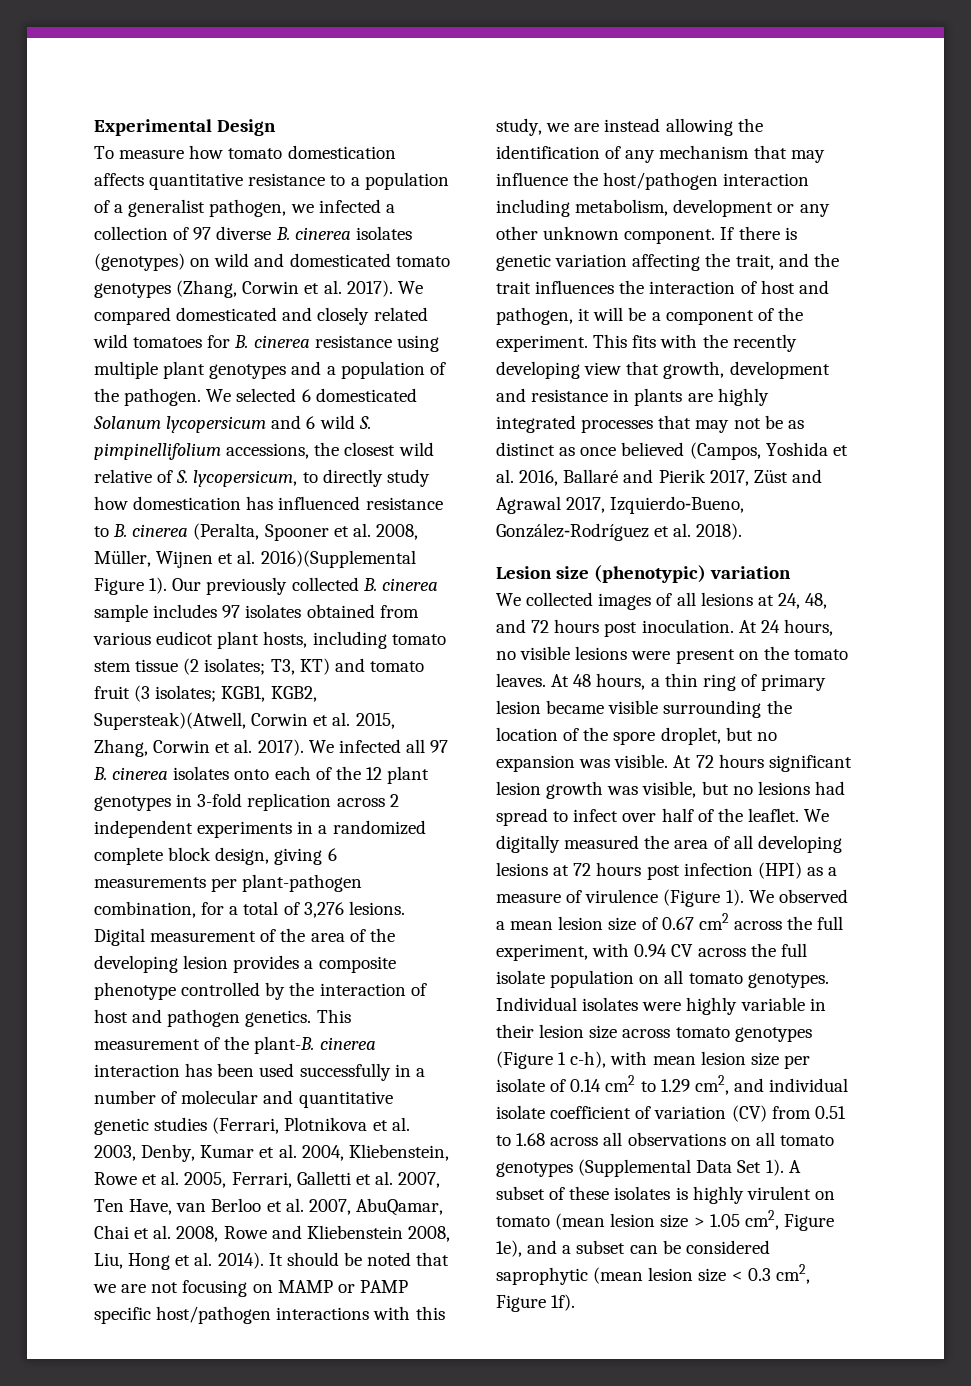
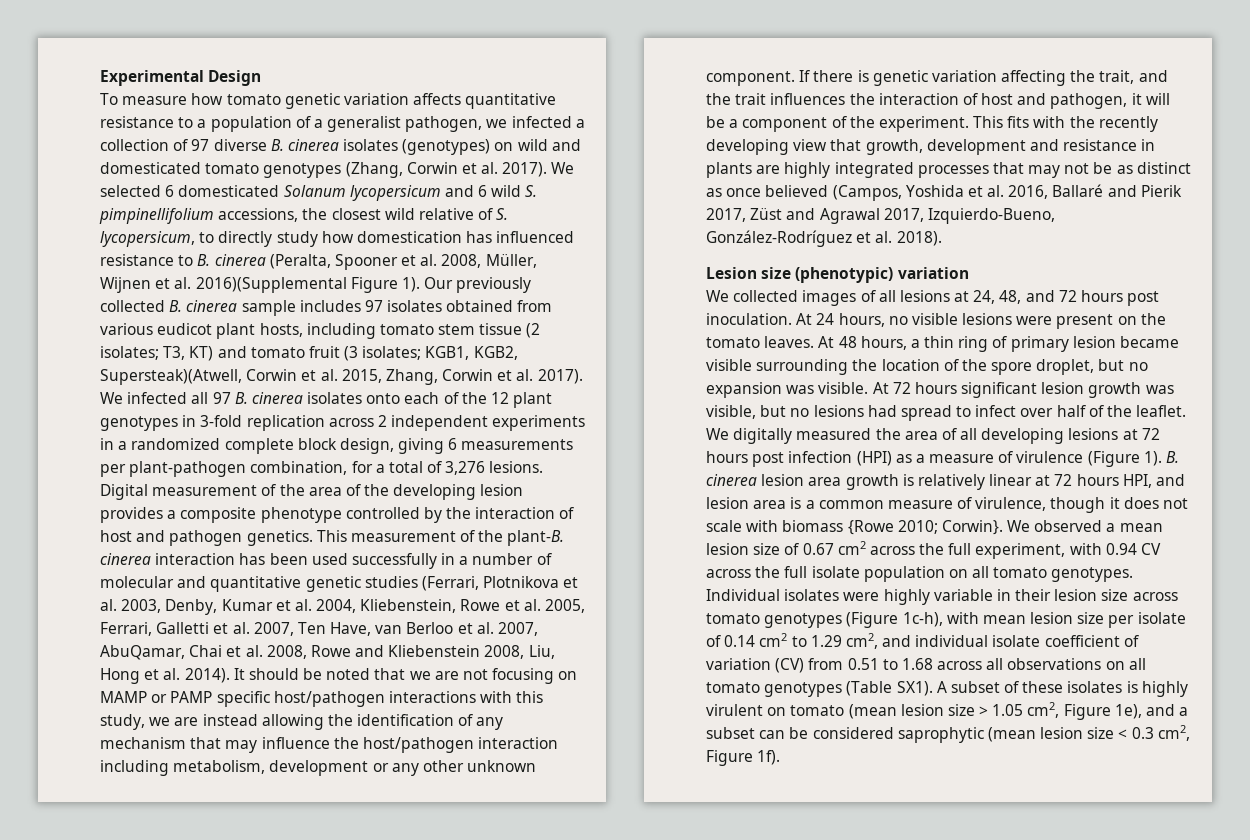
- To measure how tomato domestication affects quantitative resistance to a population of a generalist pathogen, we infected a collection of 97 diverse B. cinerea isolates (genotypes) on wild and domesticated tomato genotypes (Zhang, Corwin et al. 2017).
+ To measure how tomato genetic variation affects quantitative resistance to a population of a generalist pathogen, we infected a collection of 97 diverse B. cinerea isolates (genotypes) on wild and domesticated tomato genotypes (Zhang, Corwin et al. 2017).
- We compared domesticated and closely related wild tomatoes for B. cinerea resistance using multiple plant genotypes and a population of the pathogen. We selected 6 domesticated Solanum lycopersicum and 6 wild S. pimpinellifolium accessions, the closest wild relative of S. lycopersicum, to directly study how domestication has influenced resistance to B. cinerea (Peralta, Spooner et al. 2008, Müller, Wijnen et al. 2016)(Supplemental Figure 1).
+ We selected 6 domesticated Solanum lycopersicum and 6 wild S. pimpinellifolium accessions, the closest wild relative of S. lycopersicum, to directly study how domestication has influenced resistance to B. cinerea (Peralta, Spooner et al. 2008, Müller, Wijnen et al. 2016)(Supplemental Figure 1).
+ B. cinerea lesion area growth is relatively linear at 72 hours HPI, and lesion area is a common measure of virulence, though it does not scale with biomass {Rowe 2010; Corwin}.
- Individual isolates were highly variable in their lesion size across tomato genotypes (Figure 1 c-h), with mean lesion size per isolate of 0.14 cm2 to 1.29 cm2, and individual isolate coefficient of variation (CV) from 0.51 to 1.68 across all observations on all tomato genotypes (Supplemental Data Set 1).
+ Individual isolates were highly variable in their lesion size across tomato genotypes (Figure 1c-h), with mean lesion size per isolate of 0.14 cm2 to 1.29 cm2, and individual isolate coefficient of variation (CV) from 0.51 to 1.68 across all observations on all tomato genotypes (Table SX1).

